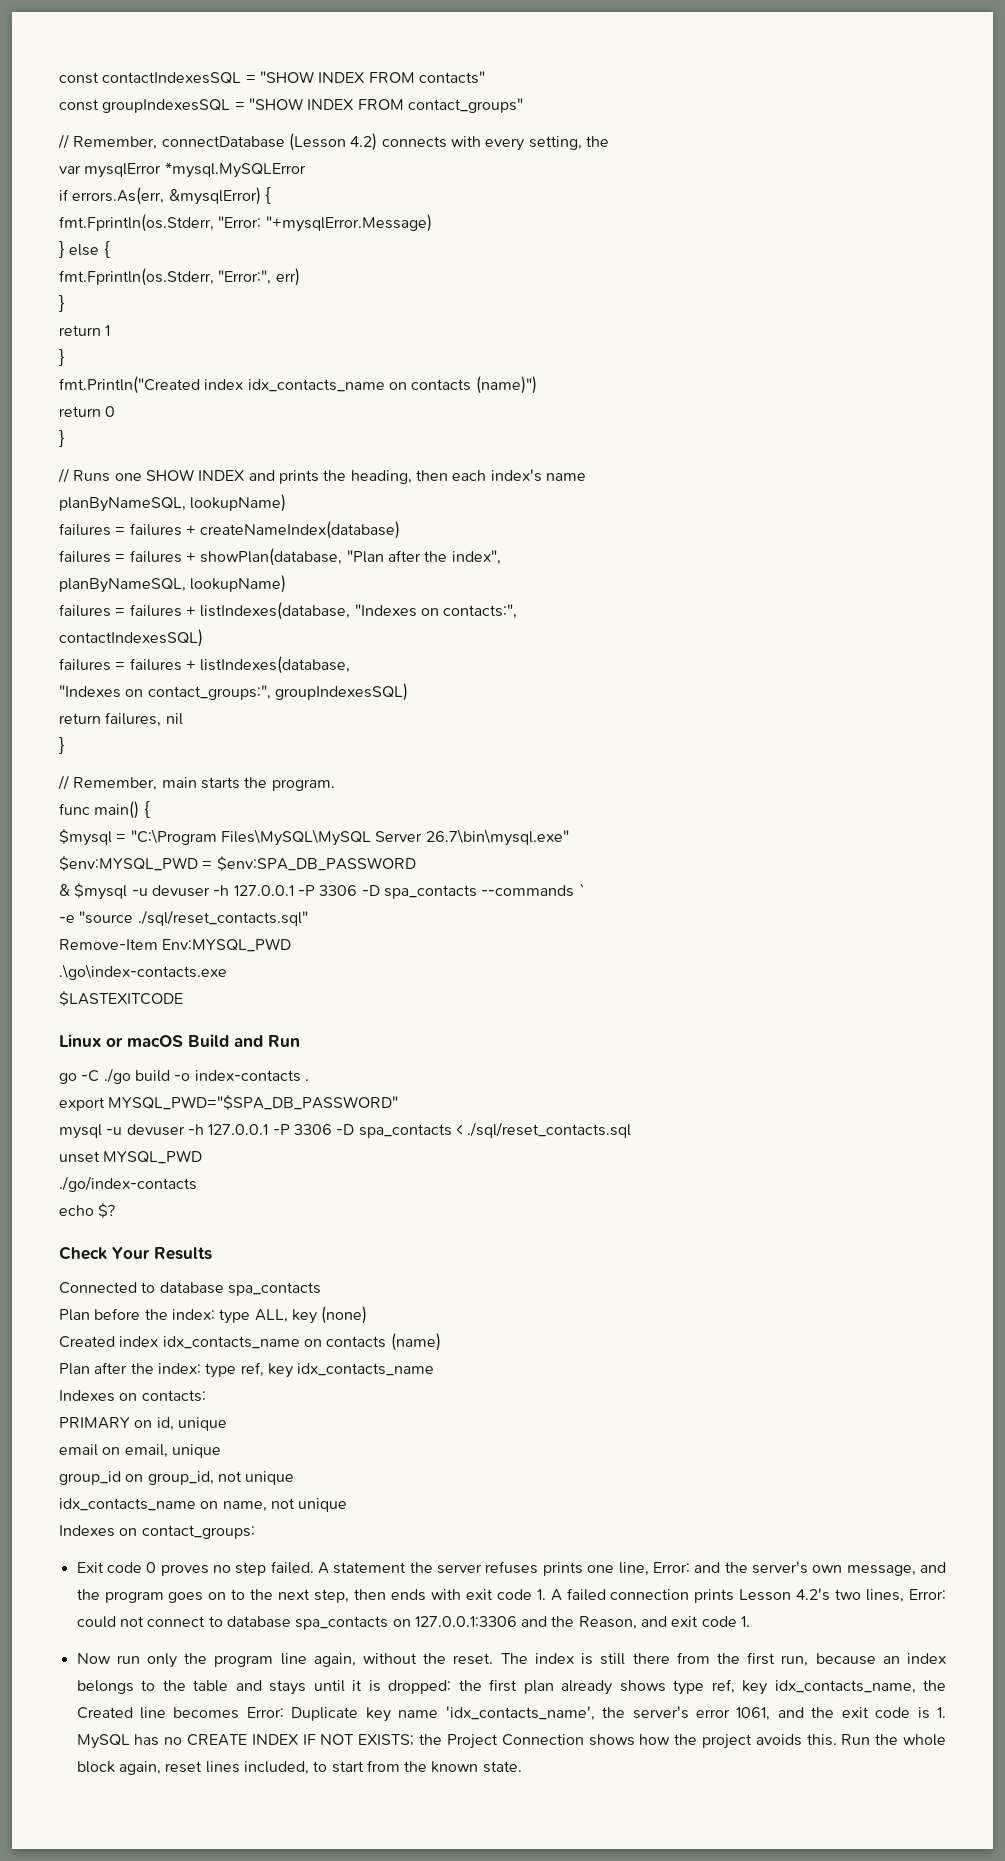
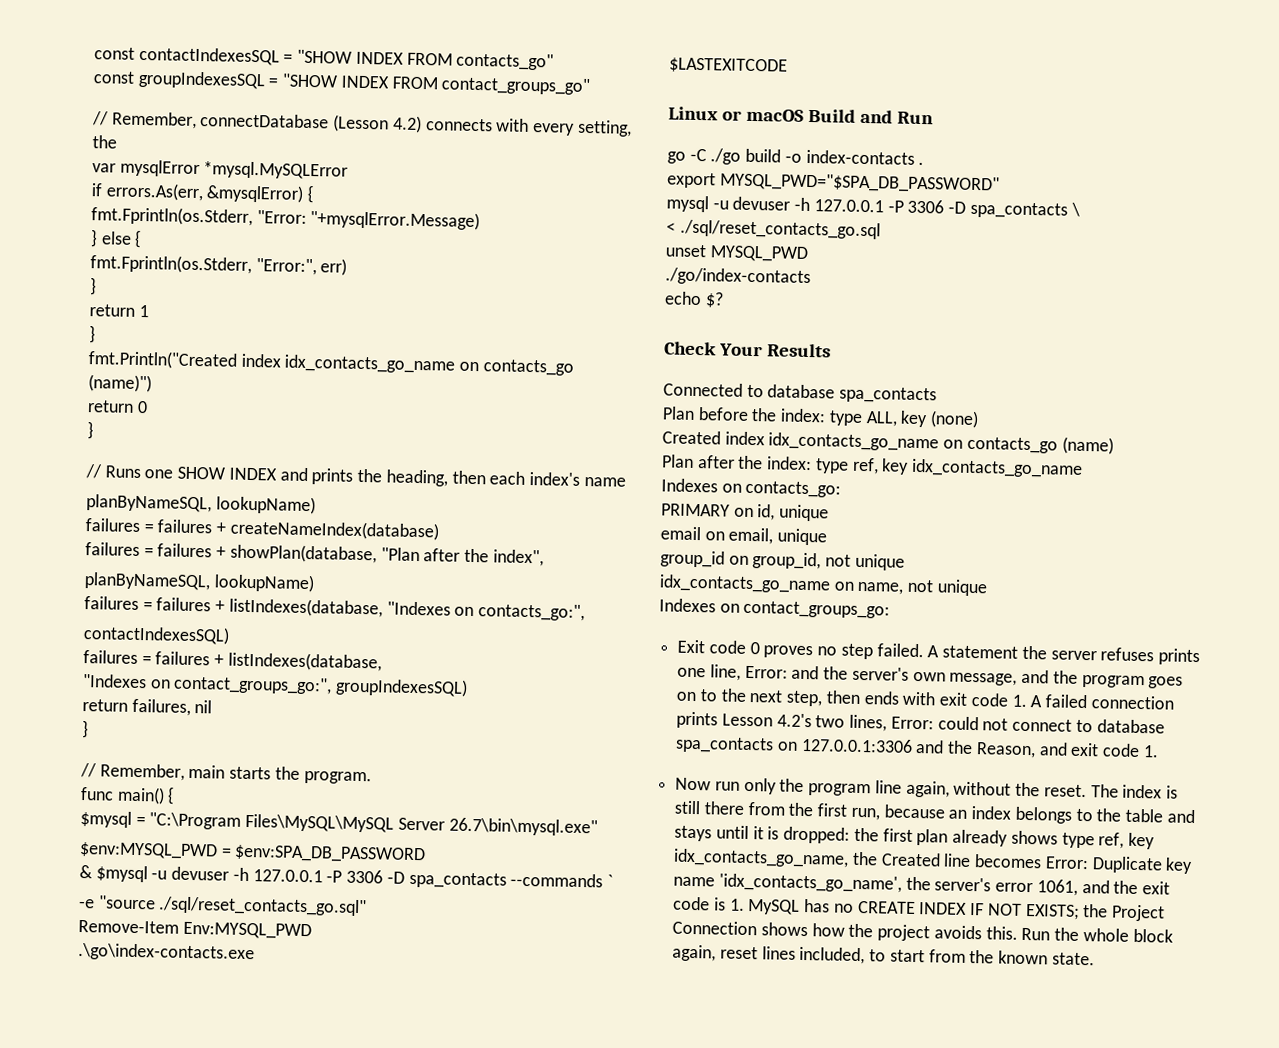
- const contactIndexesSQL = "SHOW INDEX FROM contacts"
+ const contactIndexesSQL = "SHOW INDEX FROM contacts_go"
- const groupIndexesSQL = "SHOW INDEX FROM contact_groups"
+ const groupIndexesSQL = "SHOW INDEX FROM contact_groups_go"
- fmt.Println("Created index idx_contacts_name on contacts (name)")
+ fmt.Println("Created index idx_contacts_go_name on contacts_go (name)")
- failures = failures + listIndexes(database, "Indexes on contacts:",
+ failures = failures + listIndexes(database, "Indexes on contacts_go:",
- "Indexes on contact_groups:", groupIndexesSQL)
+ "Indexes on contact_groups_go:", groupIndexesSQL)
- -e "source ./sql/reset_contacts.sql"
+ -e "source ./sql/reset_contacts_go.sql"
- mysql -u devuser -h 127.0.0.1 -P 3306 -D spa_contacts < ./sql/reset_contacts.sql
+ mysql -u devuser -h 127.0.0.1 -P 3306 -D spa_contacts \
+ < ./sql/reset_contacts_go.sql
- Created index idx_contacts_name on contacts (name)
+ Created index idx_contacts_go_name on contacts_go (name)
- Plan after the index: type ref, key idx_contacts_name
- Indexes on contacts:
+ Plan after the index: type ref, key idx_contacts_go_name
+ Indexes on contacts_go:
- idx_contacts_name on name, not unique
+ idx_contacts_go_name on name, not unique
- Indexes on contact_groups:
+ Indexes on contact_groups_go:
- the first plan already shows type ref, key idx_contacts_name, the Created line becomes Error:
+ the first plan already shows type ref, key idx_contacts_go_name, the Created line becomes Error:
- Duplicate key name 'idx_contacts_name', the server's error 1061, and the exit code is 1. MySQL has no CREATE INDEX IF NOT EXISTS;
+ Duplicate key name 'idx_contacts_go_name', the server's error 1061, and the exit code is 1. MySQL has no CREATE INDEX IF NOT EXISTS;

